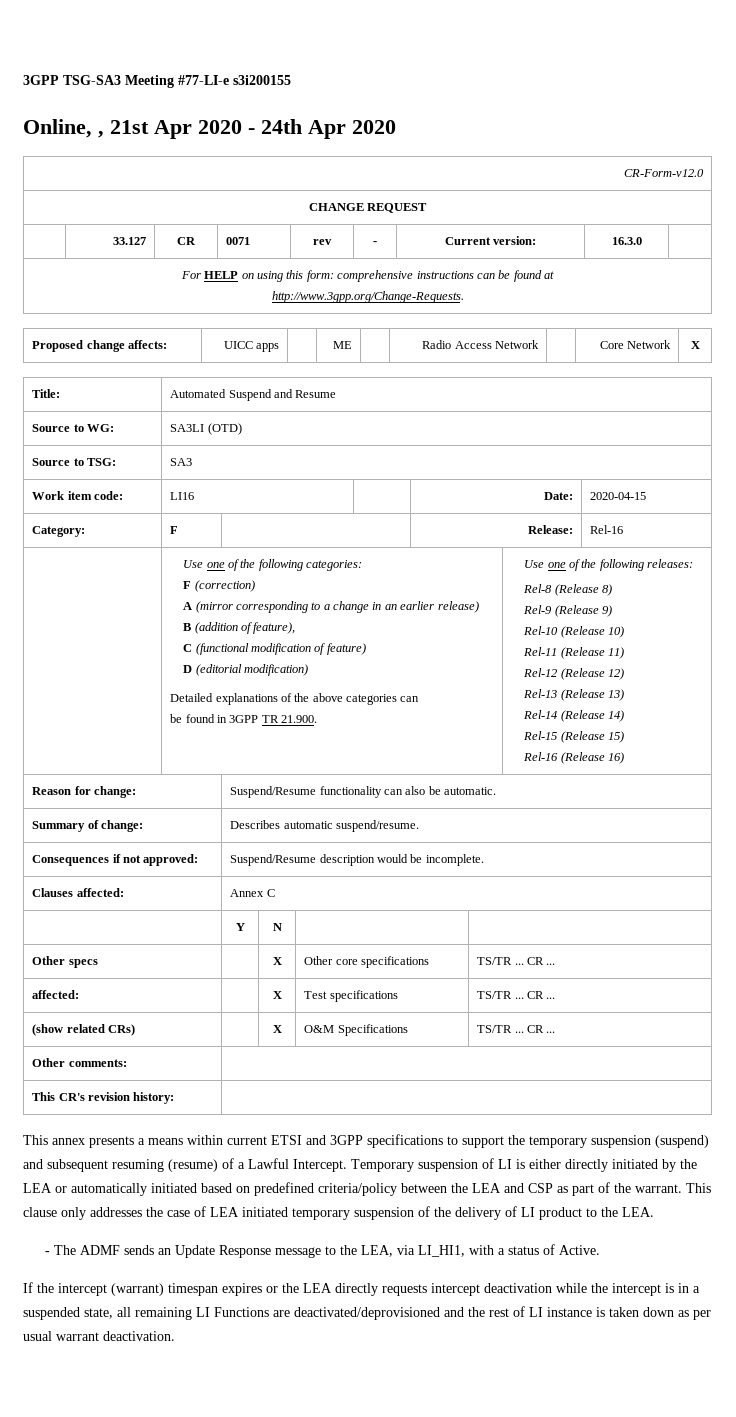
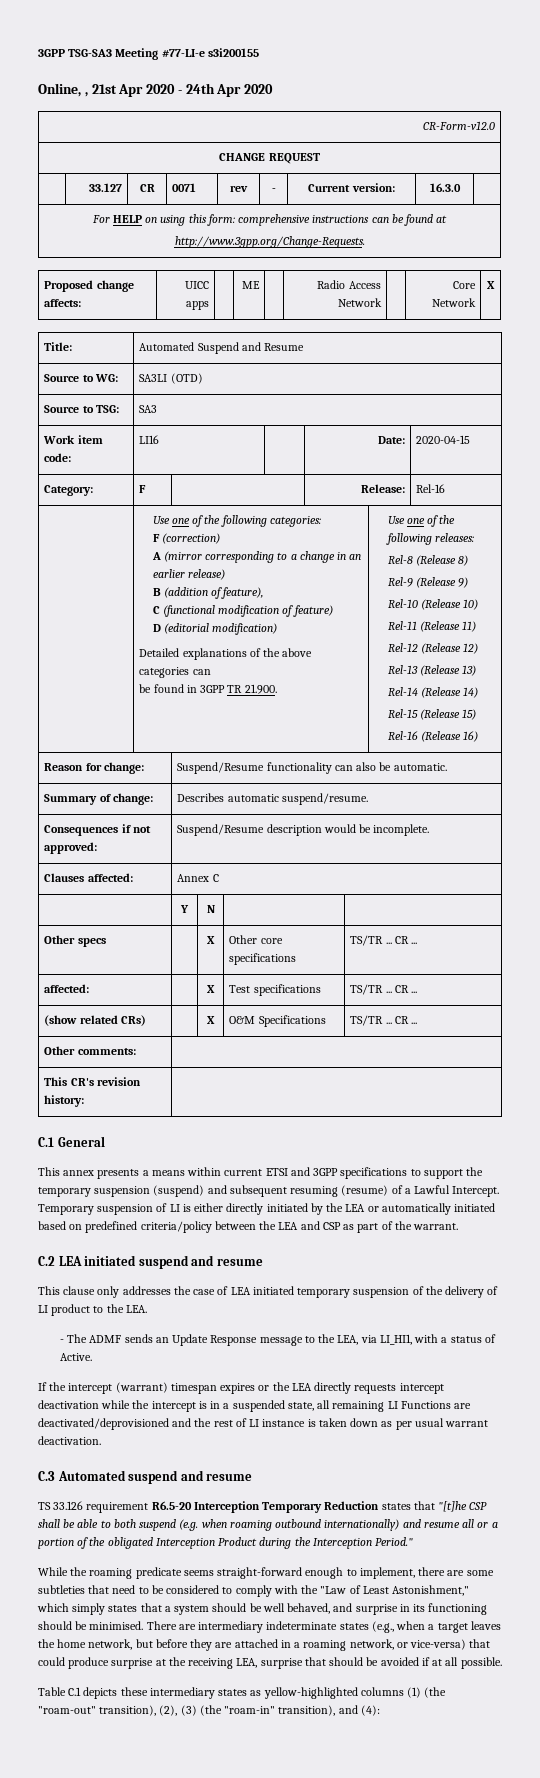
+ C.1 General
- Temporary suspension of LI is either directly initiated by the LEA or automatically initiated based on predefined criteria/policy between the LEA and CSP as part of the warrant. This clause only addresses the case of LEA initiated temporary suspension of the delivery of LI product to the LEA.
+ Temporary suspension of LI is either directly initiated by the LEA or automatically initiated based on predefined criteria/policy between the LEA and CSP as part of the warrant.
+ C.2 LEA initiated suspend and resume
+ This clause only addresses the case of LEA initiated temporary suspension of the delivery of LI product to the LEA.
+ C.3 Automated suspend and resume
+ TS 33.126 requirement R6.5-20 Interception Temporary Reduction states that "[t]he CSP shall be able to both suspend (e.g. when roaming outbound internationally) and resume all or a portion of the obligated Interception Product during the Interception Period."
+ While the roaming predicate seems straight-forward enough to implement, there are some subtleties that need to be considered to comply with the "Law of Least Astonishment," which simply states that a system should be well behaved, and surprise in its functioning should be minimised. There are intermediary indeterminate states (e.g., when a target leaves the home network, but before they are attached in a roaming network, or vice-versa) that could produce surprise at the receiving LEA, surprise that should be avoided if at all possible.
+ Table C.1 depicts these intermediary states as yellow-highlighted columns (1) (the "roam-out" transition), (2), (3) (the "roam-in" transition), and (4):

